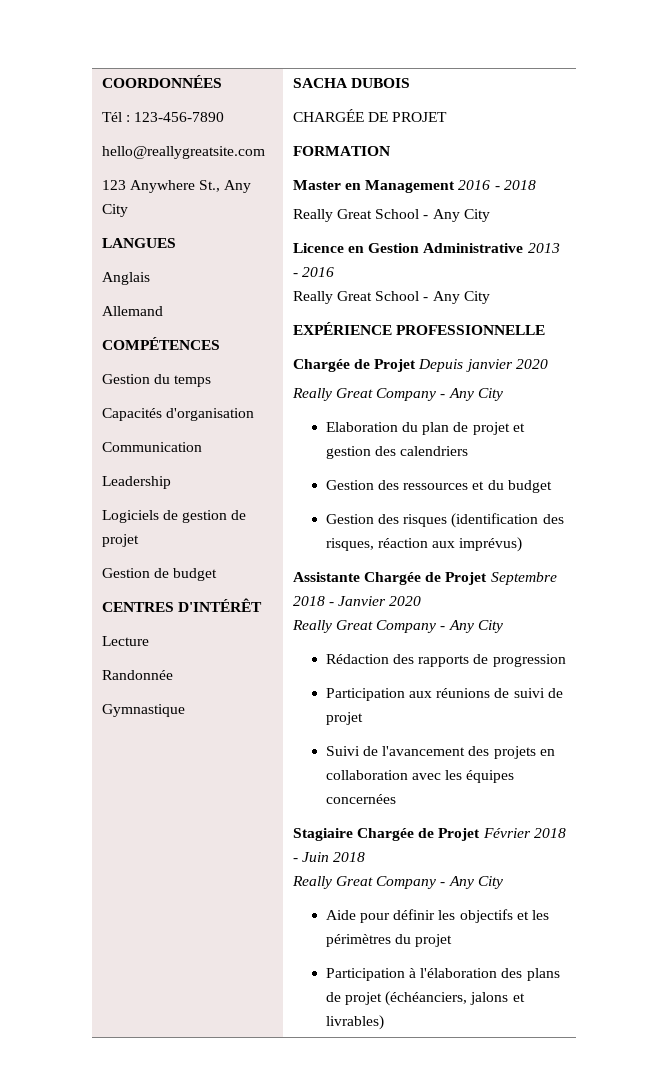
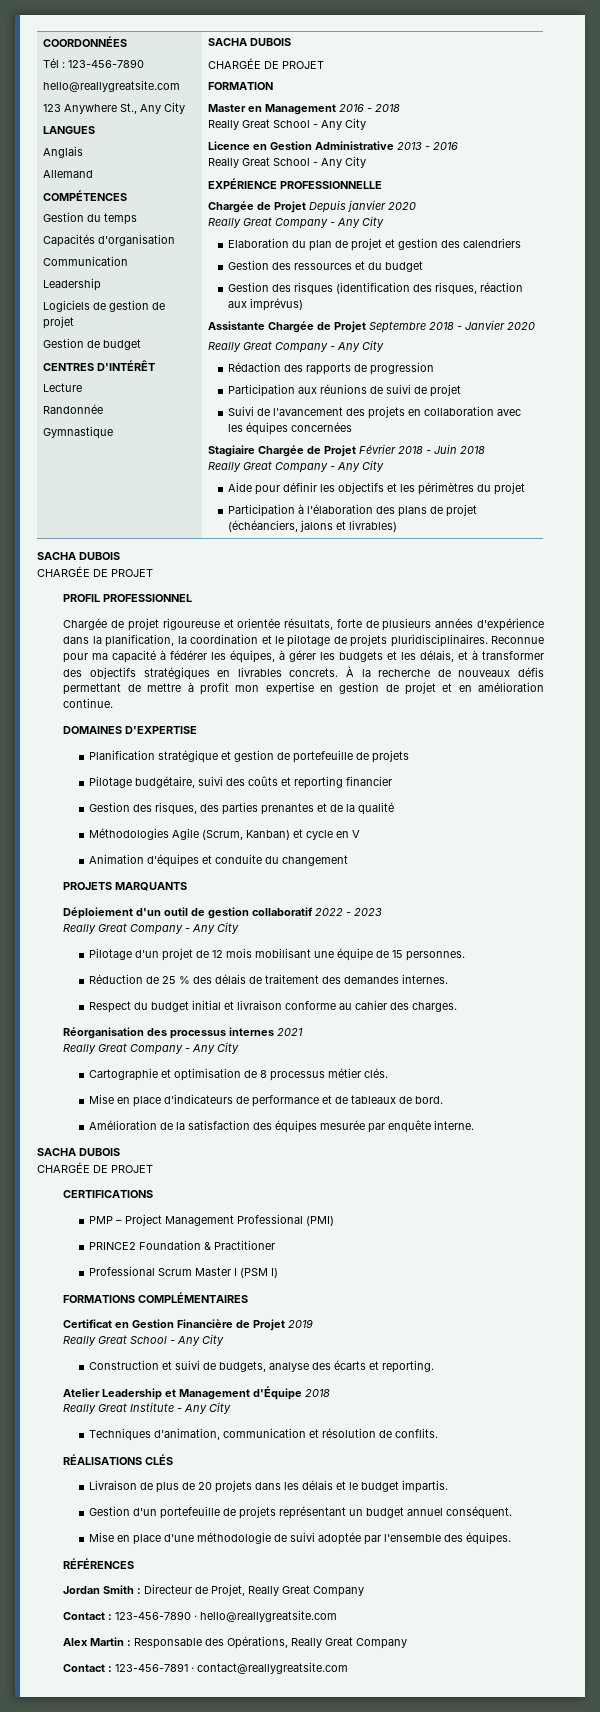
  Participation à l'élaboration des plans de projet (échéanciers, jalons et livrables)
+ SACHA DUBOIS
+ CHARGÉE DE PROJET
+ PROFIL PROFESSIONNEL
+ Chargée de projet rigoureuse et orientée résultats, forte de plusieurs années d'expérience dans la planification, la coordination et le pilotage de projets pluridisciplinaires. Reconnue pour ma capacité à fédérer les équipes, à gérer les budgets et les délais, et à transformer des objectifs stratégiques en livrables concrets. À la recherche de nouveaux défis permettant de mettre à profit mon expertise en gestion de projet et en amélioration continue.
+ DOMAINES D'EXPERTISE
+ Planification stratégique et gestion de portefeuille de projets
+ Pilotage budgétaire, suivi des coûts et reporting financier
+ Gestion des risques, des parties prenantes et de la qualité
+ Méthodologies Agile (Scrum, Kanban) et cycle en V
+ Animation d'équipes et conduite du changement
+ PROJETS MARQUANTS
+ Déploiement d'un outil de gestion collaboratif 2022 - 2023
+ Really Great Company - Any City
+ Pilotage d'un projet de 12 mois mobilisant une équipe de 15 personnes.
+ Réduction de 25 % des délais de traitement des demandes internes.
+ Respect du budget initial et livraison conforme au cahier des charges.
+ Réorganisation des processus internes 2021
+ Really Great Company - Any City
+ Cartographie et optimisation de 8 processus métier clés.
+ Mise en place d'indicateurs de performance et de tableaux de bord.
+ Amélioration de la satisfaction des équipes mesurée par enquête interne.
+ SACHA DUBOIS
+ CHARGÉE DE PROJET
+ CERTIFICATIONS
+ PMP – Project Management Professional (PMI)
+ PRINCE2 Foundation & Practitioner
+ Professional Scrum Master I (PSM I)
+ FORMATIONS COMPLÉMENTAIRES
+ Certificat en Gestion Financière de Projet 2019
+ Really Great School - Any City
+ Construction et suivi de budgets, analyse des écarts et reporting.
+ Atelier Leadership et Management d'Équipe 2018
+ Really Great Institute - Any City
+ Techniques d'animation, communication et résolution de conflits.
+ RÉALISATIONS CLÉS
+ Livraison de plus de 20 projets dans les délais et le budget impartis.
+ Gestion d'un portefeuille de projets représentant un budget annuel conséquent.
+ Mise en place d'une méthodologie de suivi adoptée par l'ensemble des équipes.
+ RÉFÉRENCES
+ Jordan Smith : Directeur de Projet, Really Great Company
+ Contact : 123-456-7890 · hello@reallygreatsite.com
+ Alex Martin : Responsable des Opérations, Really Great Company
+ Contact : 123-456-7891 · contact@reallygreatsite.com

